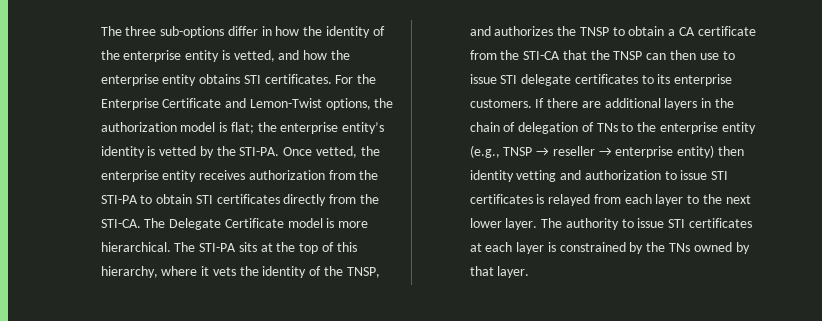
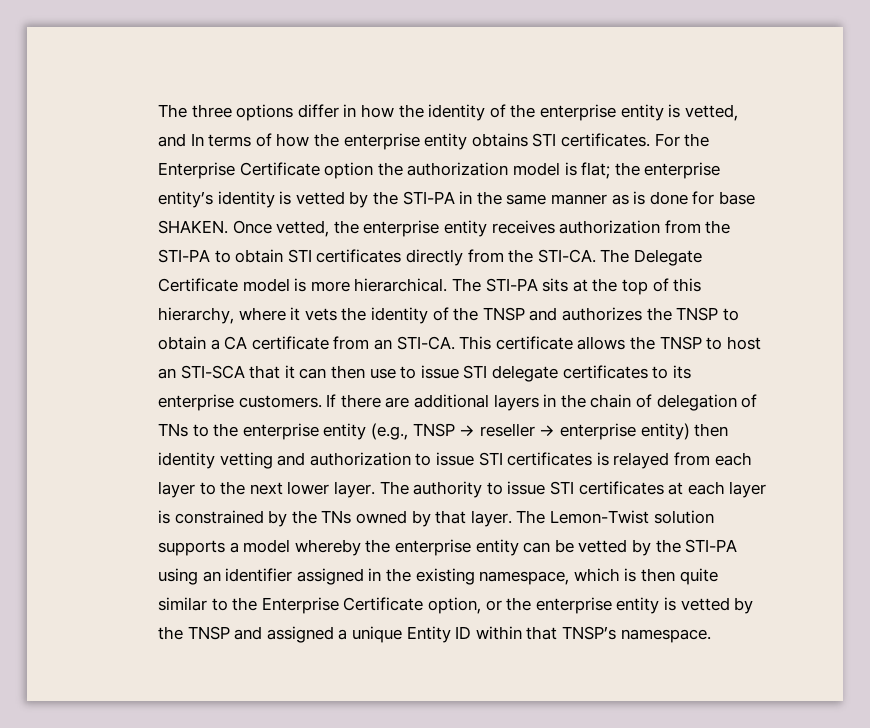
- The three sub-options differ in how the identity of the enterprise entity is vetted, and how the enterprise entity obtains STI certificates.
+ The three options differ in how the identity of the enterprise entity is vetted, and In terms of how the enterprise entity obtains STI certificates.
- For the Enterprise Certificate and Lemon-Twist options, the authorization model is flat; the enterprise entity’s identity is vetted by the STI-PA.
+ For the Enterprise Certificate option the authorization model is flat; the enterprise entity’s identity is vetted by the STI-PA in the same manner as is done for base SHAKEN.
- The STI-PA sits at the top of this hierarchy, where it vets the identity of the TNSP, and authorizes the TNSP to obtain a CA certificate from the STI-CA that the TNSP can then use to issue STI delegate certificates to its enterprise customers.
+ The STI-PA sits at the top of this hierarchy, where it vets the identity of the TNSP and authorizes the TNSP to obtain a CA certificate from an STI-CA. This certificate allows the TNSP to host an STI-SCA that it can then use to issue STI delegate certificates to its enterprise customers.
+ The Lemon-Twist solution supports a model whereby the enterprise entity can be vetted by the STI-PA using an identifier assigned in the existing namespace, which is then quite similar to the Enterprise Certificate option, or the enterprise entity is vetted by the TNSP and assigned a unique Entity ID within that TNSP’s namespace.

